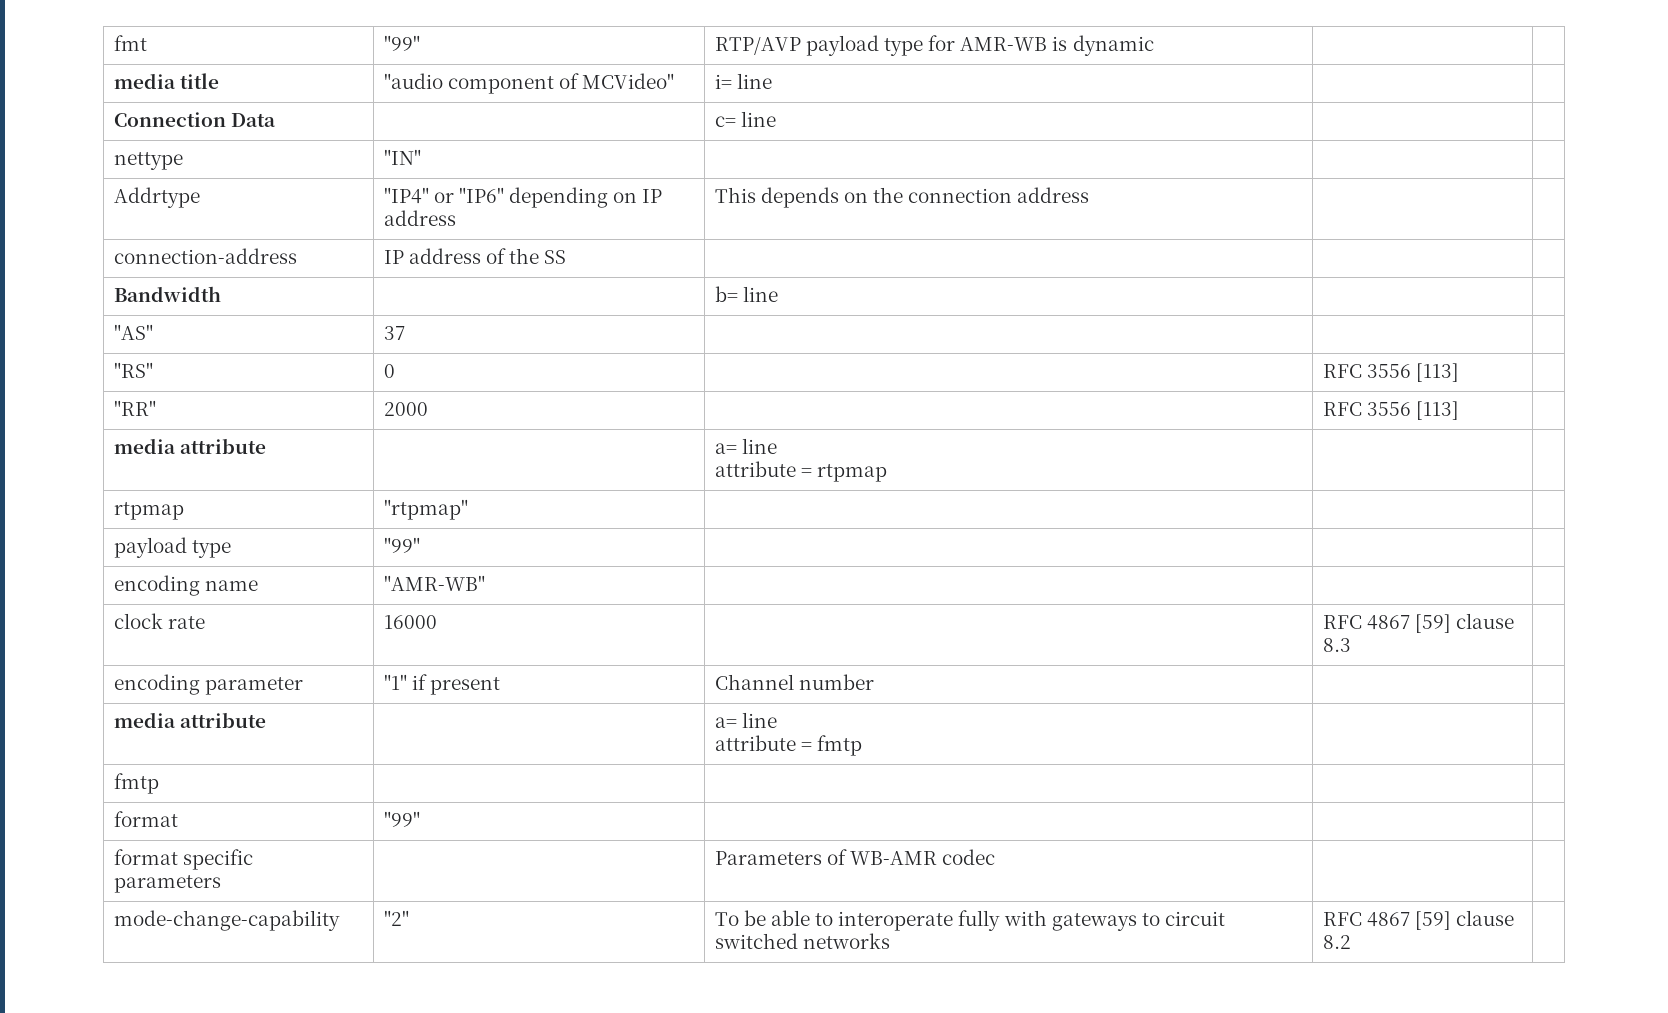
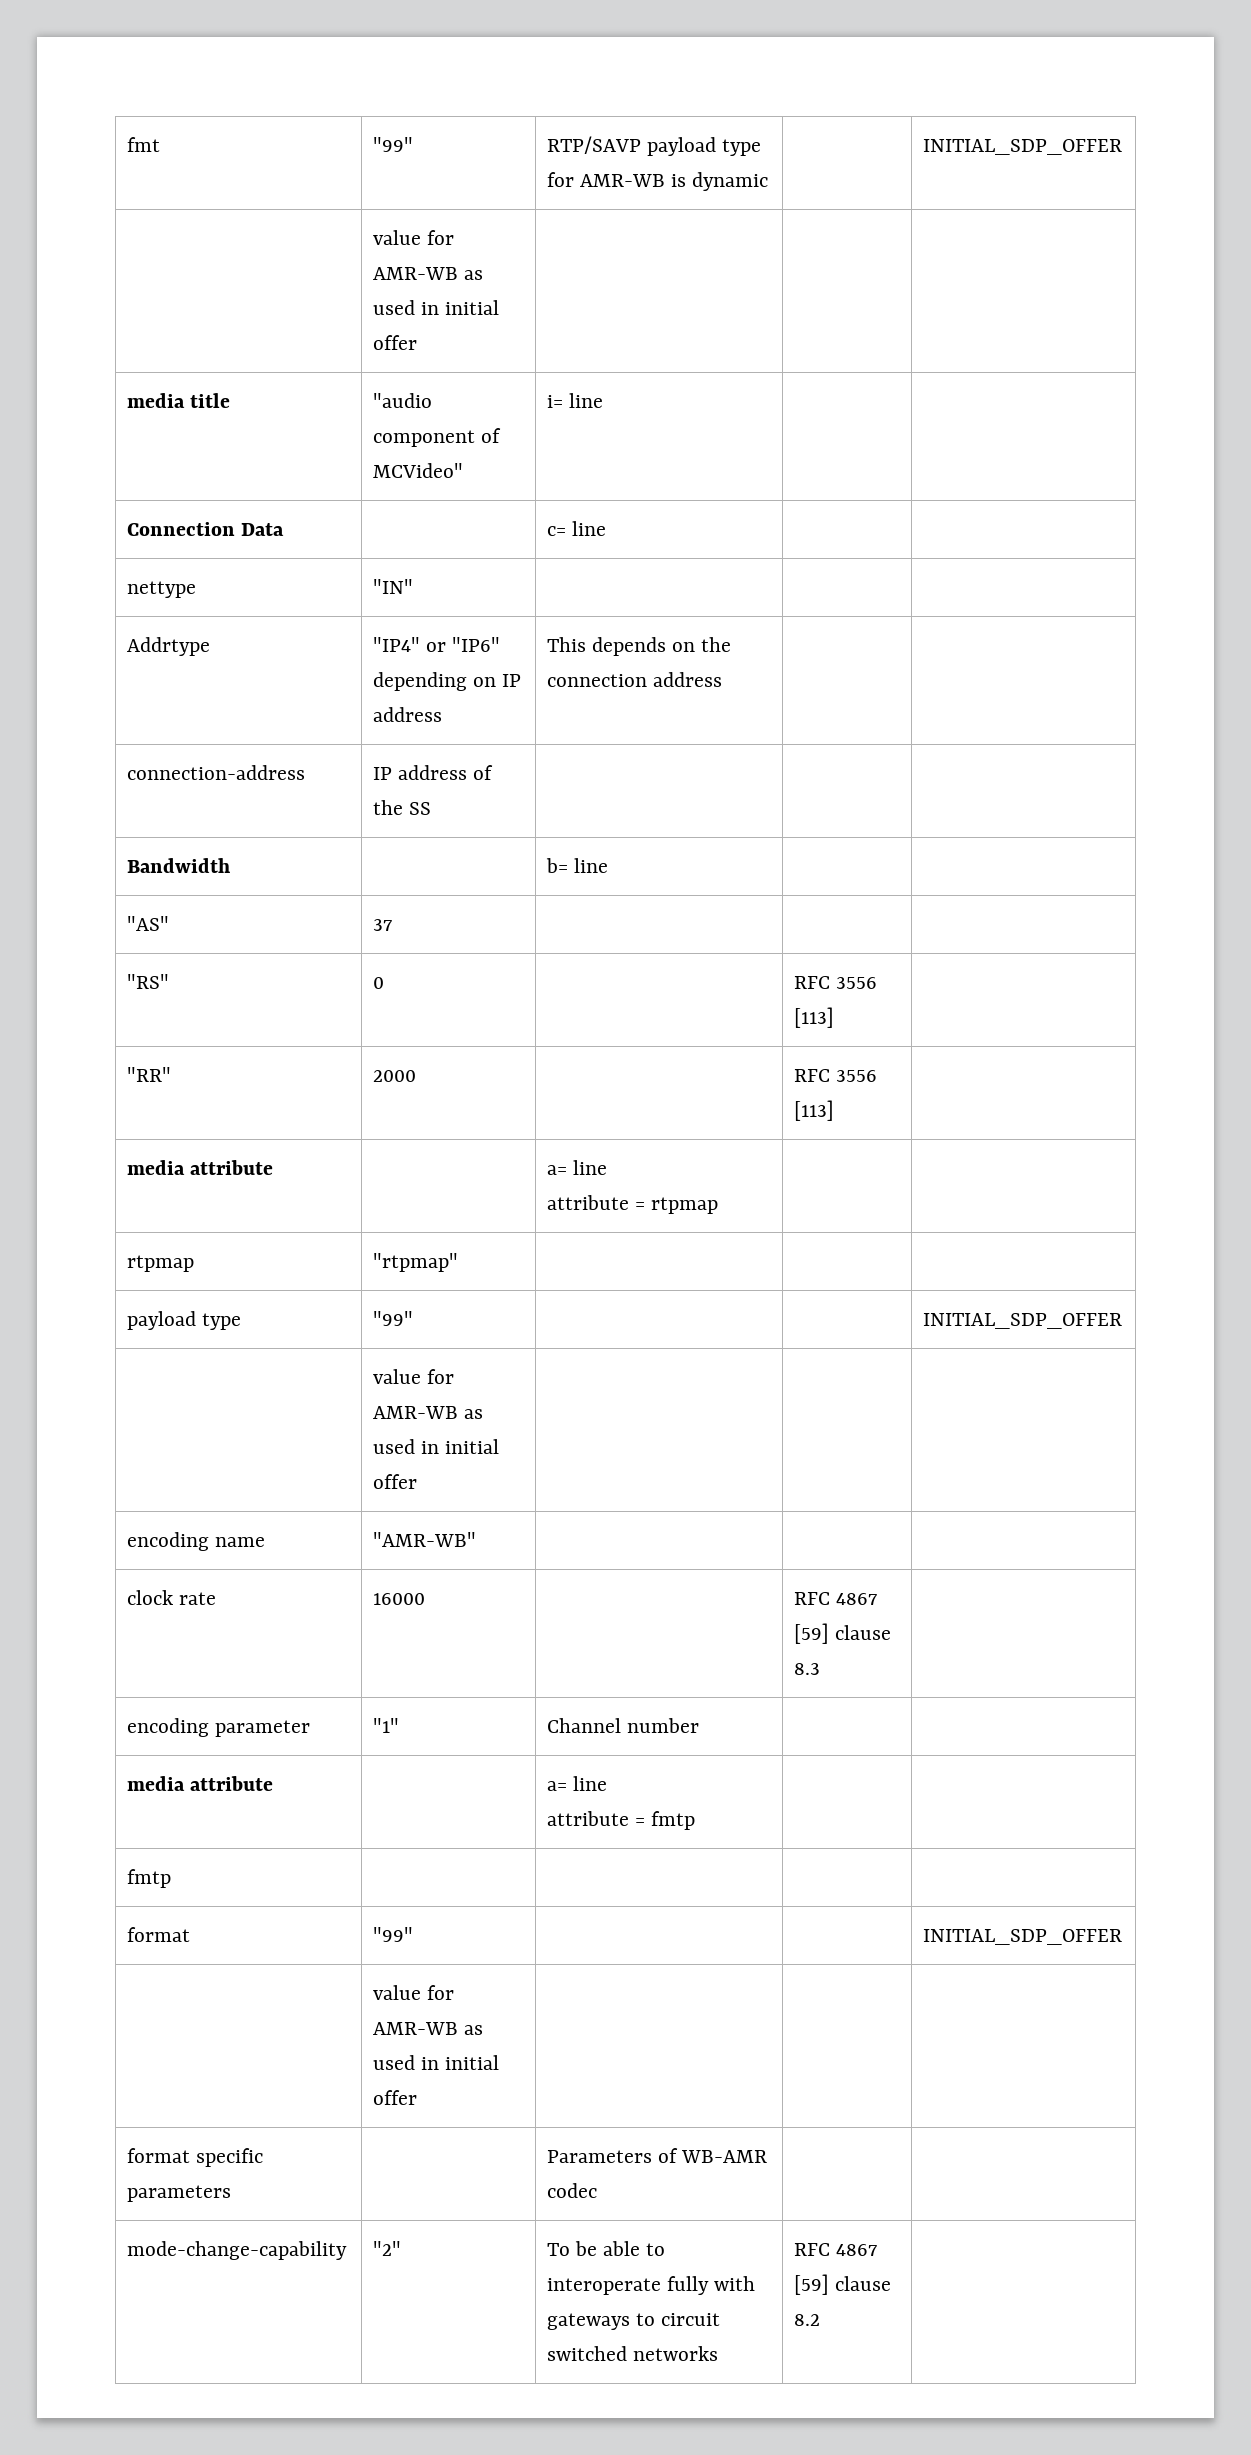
- fmt | "99" | RTP/AVP payload type for AMR-WB is dynamic | |
+ fmt | "99" | RTP/SAVP payload type for AMR-WB is dynamic | | INITIAL_SDP_OFFER
+ | value for AMR-WB as used in initial offer | | |
- payload type | "99" | | |
+ payload type | "99" | | | INITIAL_SDP_OFFER
+ | value for AMR-WB as used in initial offer | | |
- encoding parameter | "1" if present | Channel number | |
+ encoding parameter | "1" | Channel number | |
- format | "99" | | |
+ format | "99" | | | INITIAL_SDP_OFFER
+ | value for AMR-WB as used in initial offer | | |

